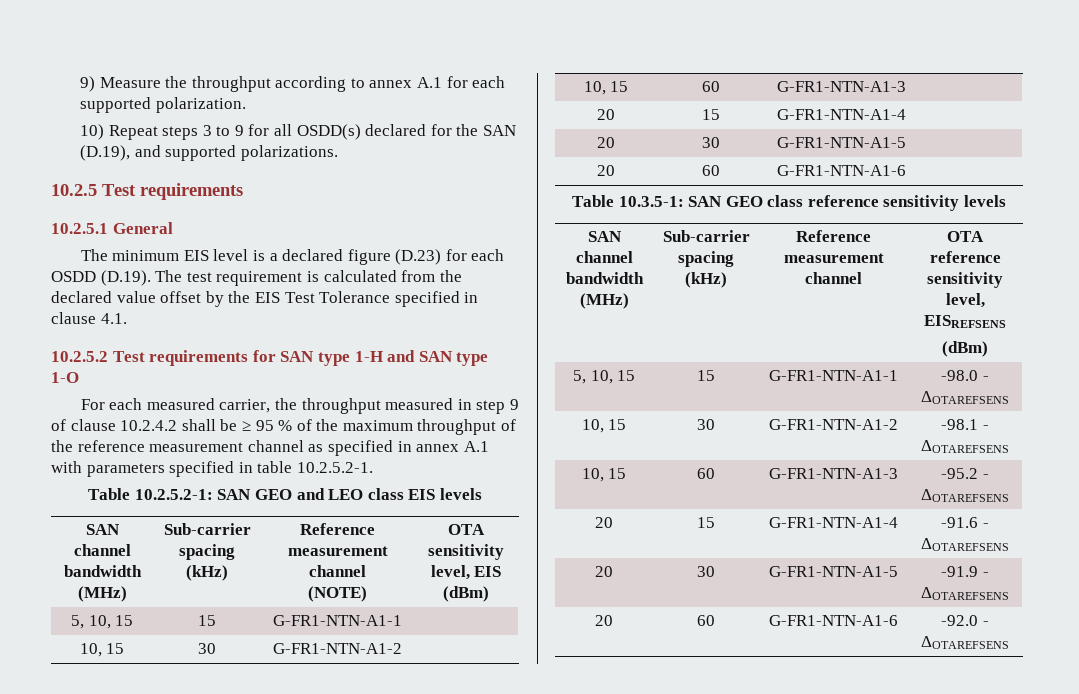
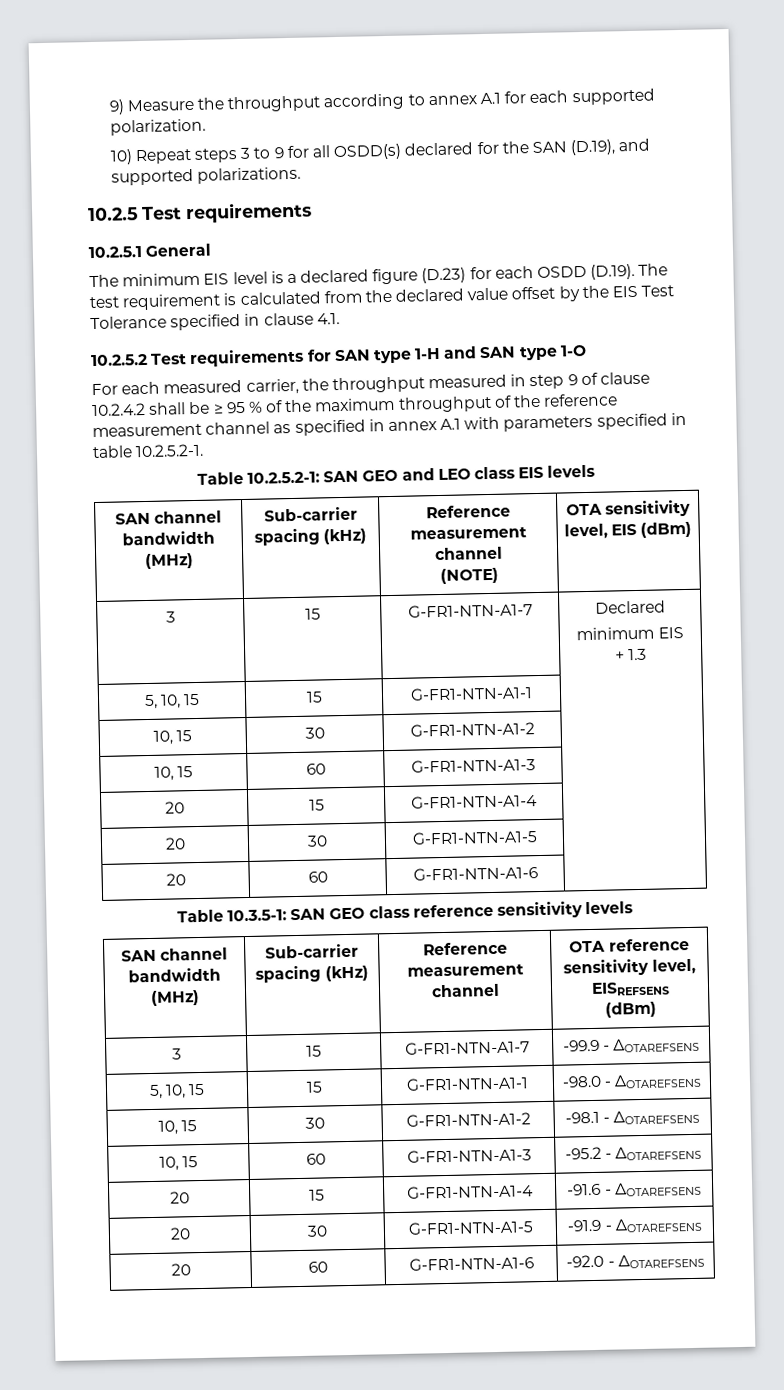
+ 3 | 15 | G-FR1-NTN-A1-7 | Declared
+ minimum EIS
+ + 1.3
+ 3 | 15 | G-FR1-NTN-A1-7 | -99.9 - ΔOTAREFSENS

